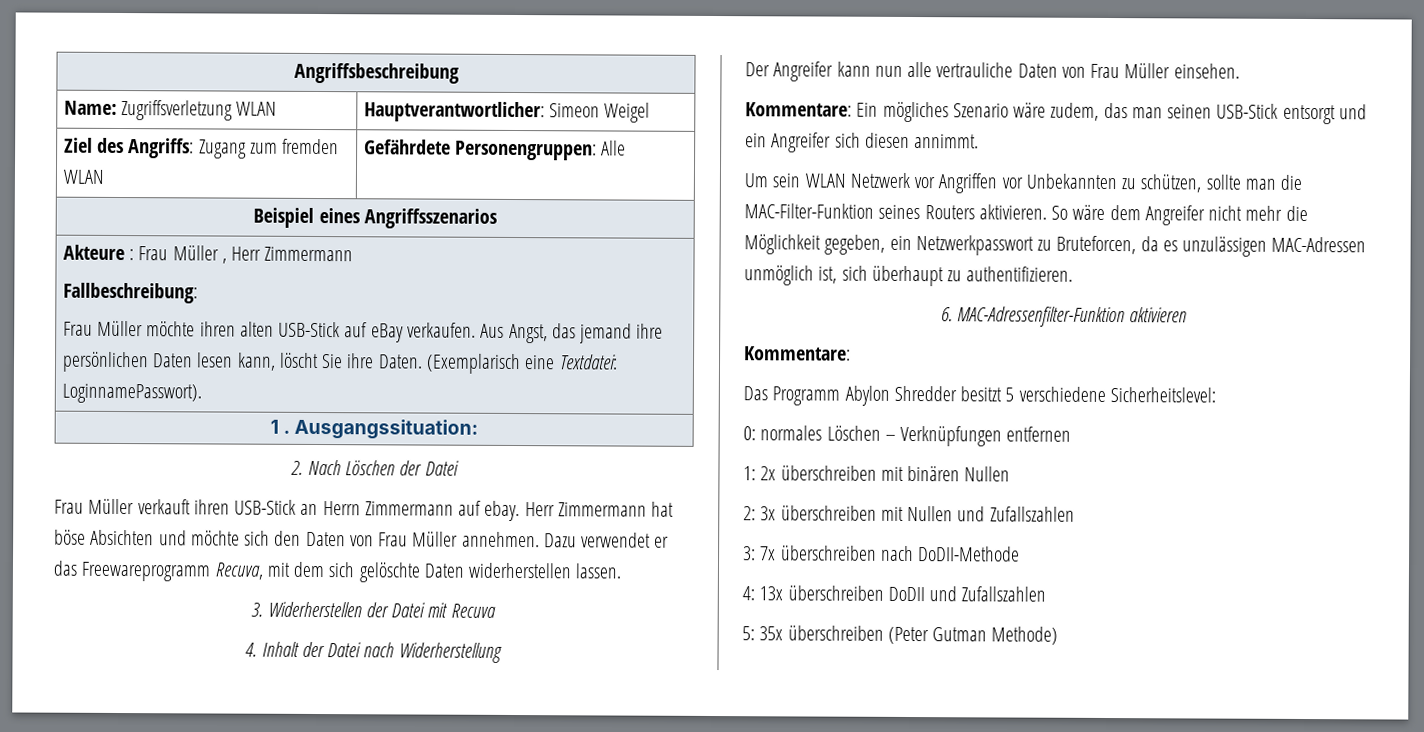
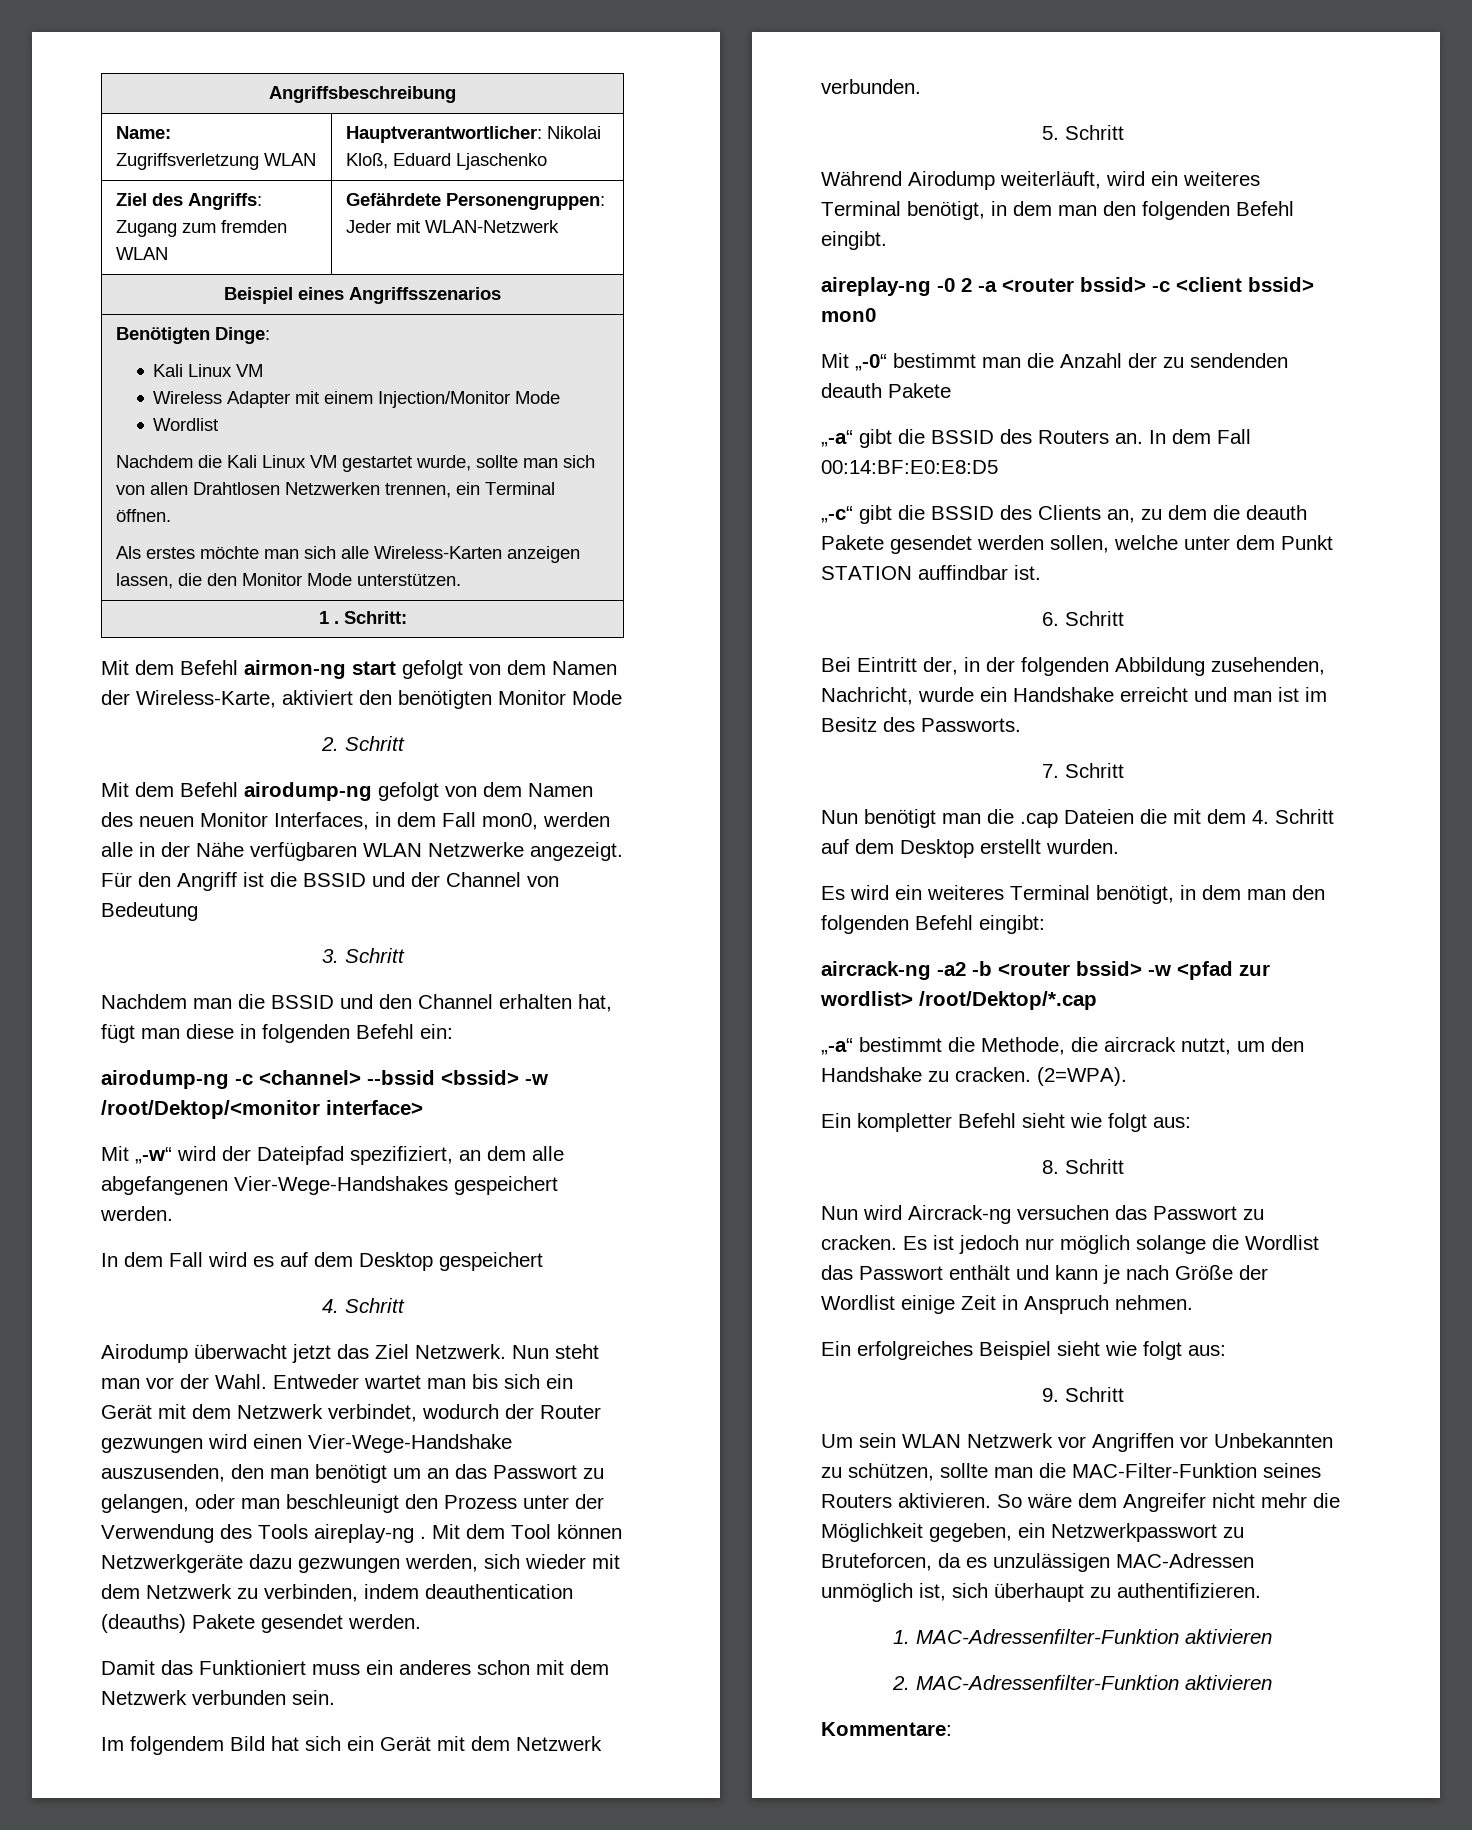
- Name: Zugriffsverletzung WLAN | Hauptverantwortlicher: Simeon Weigel
+ Name: Zugriffsverletzung WLAN | Hauptverantwortlicher: Nikolai Kloß, Eduard Ljaschenko
- Ziel des Angriffs: Zugang zum fremden WLAN | Gefährdete Personengruppen: Alle
+ Ziel des Angriffs: Zugang zum fremden WLAN | Gefährdete Personengruppen: Jeder mit WLAN-Netzwerk
- Akteure : Frau Müller , Herr Zimmermann
- Fallbeschreibung:
- Frau Müller möchte ihren alten USB-Stick auf eBay verkaufen. Aus Angst, das jemand ihre persönlichen Daten lesen kann, löscht Sie ihre Daten. (Exemplarisch eine Textdatei: LoginnamePasswort).
- 1 . Ausgangssituation:
- 2. Nach Löschen der Datei
- Frau Müller verkauft ihren USB-Stick an Herrn Zimmermann auf ebay. Herr Zimmermann hat böse Absichten und möchte sich den Daten von Frau Müller annehmen. Dazu verwendet er das Freewareprogramm Recuva, mit dem sich gelöschte Daten widerherstellen lassen.
- 3. Widerherstellen der Datei mit Recuva
- 4. Inhalt der Datei nach Widerherstellung
- Der Angreifer kann nun alle vertrauliche Daten von Frau Müller einsehen.
- Kommentare: Ein mögliches Szenario wäre zudem, das man seinen USB-Stick entsorgt und ein Angreifer sich diesen annimmt.
+ Benötigten Dinge:
+ Kali Linux VM
+ Wireless Adapter mit einem Injection/Monitor Mode
+ Wordlist
+ Nachdem die Kali Linux VM gestartet wurde, sollte man sich von allen Drahtlosen Netzwerken trennen, ein Terminal öffnen.
+ Als erstes möchte man sich alle Wireless-Karten anzeigen lassen, die den Monitor Mode unterstützen.
+ 1 . Schritt:
+ Mit dem Befehl airmon-ng start gefolgt von dem Namen der Wireless-Karte, aktiviert den benötigten Monitor Mode
+ 2. Schritt
+ Mit dem Befehl airodump-ng gefolgt von dem Namen des neuen Monitor Interfaces, in dem Fall mon0, werden alle in der Nähe verfügbaren WLAN Netzwerke angezeigt. Für den Angriff ist die BSSID und der Channel von Bedeutung
+ 3. Schritt
+ Nachdem man die BSSID und den Channel erhalten hat, fügt man diese in folgenden Befehl ein:
+ airodump-ng -c <channel> --bssid <bssid> -w /root/Dektop/<monitor interface>
+ Mit „-w“ wird der Dateipfad spezifiziert, an dem alle abgefangenen Vier-Wege-Handshakes gespeichert werden.
+ In dem Fall wird es auf dem Desktop gespeichert
+ 4. Schritt
+ Airodump überwacht jetzt das Ziel Netzwerk. Nun steht man vor der Wahl. Entweder wartet man bis sich ein Gerät mit dem Netzwerk verbindet, wodurch der Router gezwungen wird einen Vier-Wege-Handshake auszusenden, den man benötigt um an das Passwort zu gelangen, oder man beschleunigt den Prozess unter der Verwendung des Tools aireplay-ng . Mit dem Tool können Netzwerkgeräte dazu gezwungen werden, sich wieder mit dem Netzwerk zu verbinden, indem deauthentication (deauths) Pakete gesendet werden.
+ Damit das Funktioniert muss ein anderes schon mit dem Netzwerk verbunden sein.
+ Im folgendem Bild hat sich ein Gerät mit dem Netzwerk verbunden.
+ 5. Schritt
+ Während Airodump weiterläuft, wird ein weiteres Terminal benötigt, in dem man den folgenden Befehl eingibt.
+ aireplay-ng -0 2 -a <router bssid> -c <client bssid> mon0
+ Mit „-0“ bestimmt man die Anzahl der zu sendenden deauth Pakete
+ „-a“ gibt die BSSID des Routers an. In dem Fall 00:14:BF:E0:E8:D5
+ „-c“ gibt die BSSID des Clients an, zu dem die deauth Pakete gesendet werden sollen, welche unter dem Punkt STATION auffindbar ist.
+ 6. Schritt
+ Bei Eintritt der, in der folgenden Abbildung zusehenden, Nachricht, wurde ein Handshake erreicht und man ist im Besitz des Passworts.
+ 7. Schritt
+ Nun benötigt man die .cap Dateien die mit dem 4. Schritt auf dem Desktop erstellt wurden.
+ Es wird ein weiteres Terminal benötigt, in dem man den folgenden Befehl eingibt:
+ aircrack-ng -a2 -b <router bssid> -w <pfad zur wordlist> /root/Dektop/*.cap
+ „-a“ bestimmt die Methode, die aircrack nutzt, um den Handshake zu cracken. (2=WPA).
+ Ein kompletter Befehl sieht wie folgt aus:
+ 8. Schritt
+ Nun wird Aircrack-ng versuchen das Passwort zu cracken. Es ist jedoch nur möglich solange die Wordlist das Passwort enthält und kann je nach Größe der Wordlist einige Zeit in Anspruch nehmen.
+ Ein erfolgreiches Beispiel sieht wie folgt aus:
+ 9. Schritt
- 6. MAC-Adressenfilter-Funktion aktivieren
+ 1. MAC-Adressenfilter-Funktion aktivieren
+ 2. MAC-Adressenfilter-Funktion aktivieren
- Das Programm Abylon Shredder besitzt 5 verschiedene Sicherheitslevel:
- 0: normales Löschen – Verknüpfungen entfernen
- 1: 2x überschreiben mit binären Nullen
- 2: 3x überschreiben mit Nullen und Zufallszahlen
- 3: 7x überschreiben nach DoDII-Methode
- 4: 13x überschreiben DoDII und Zufallszahlen
- 5: 35x überschreiben (Peter Gutman Methode)

